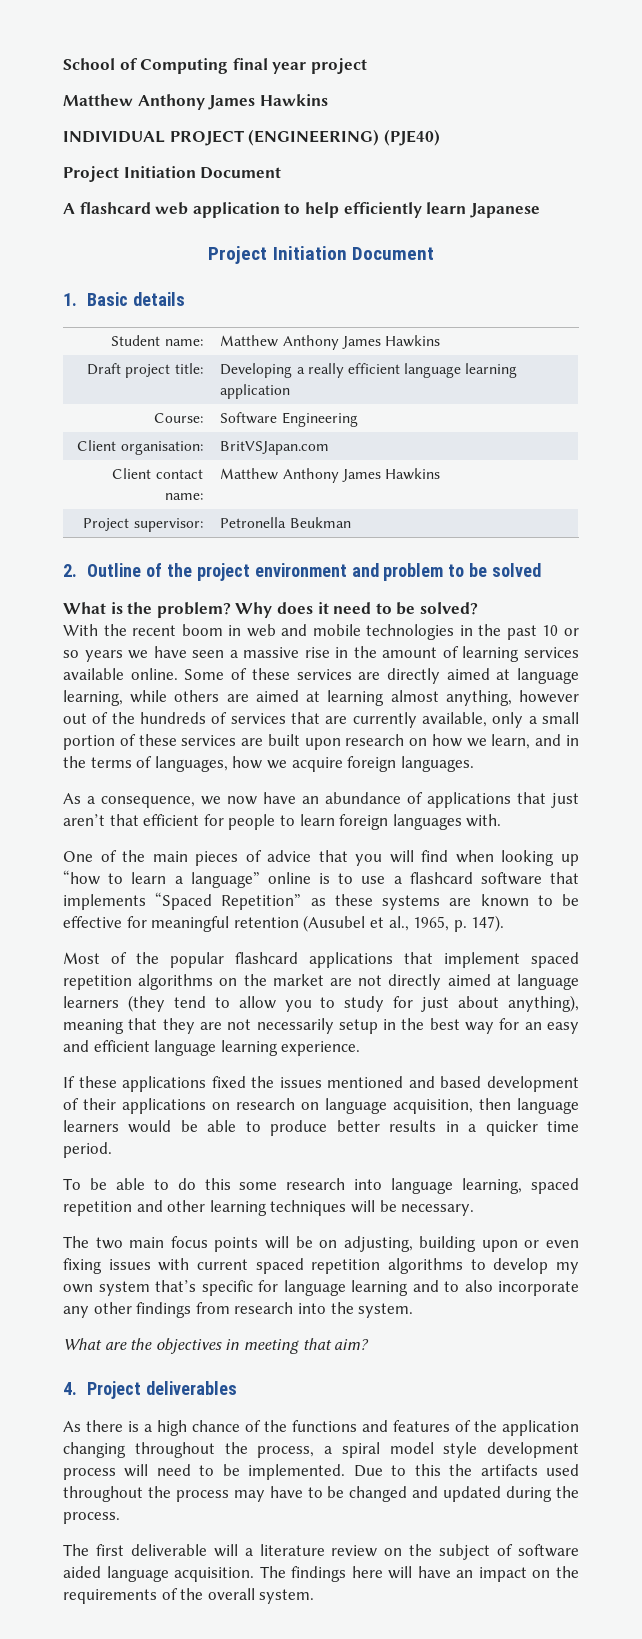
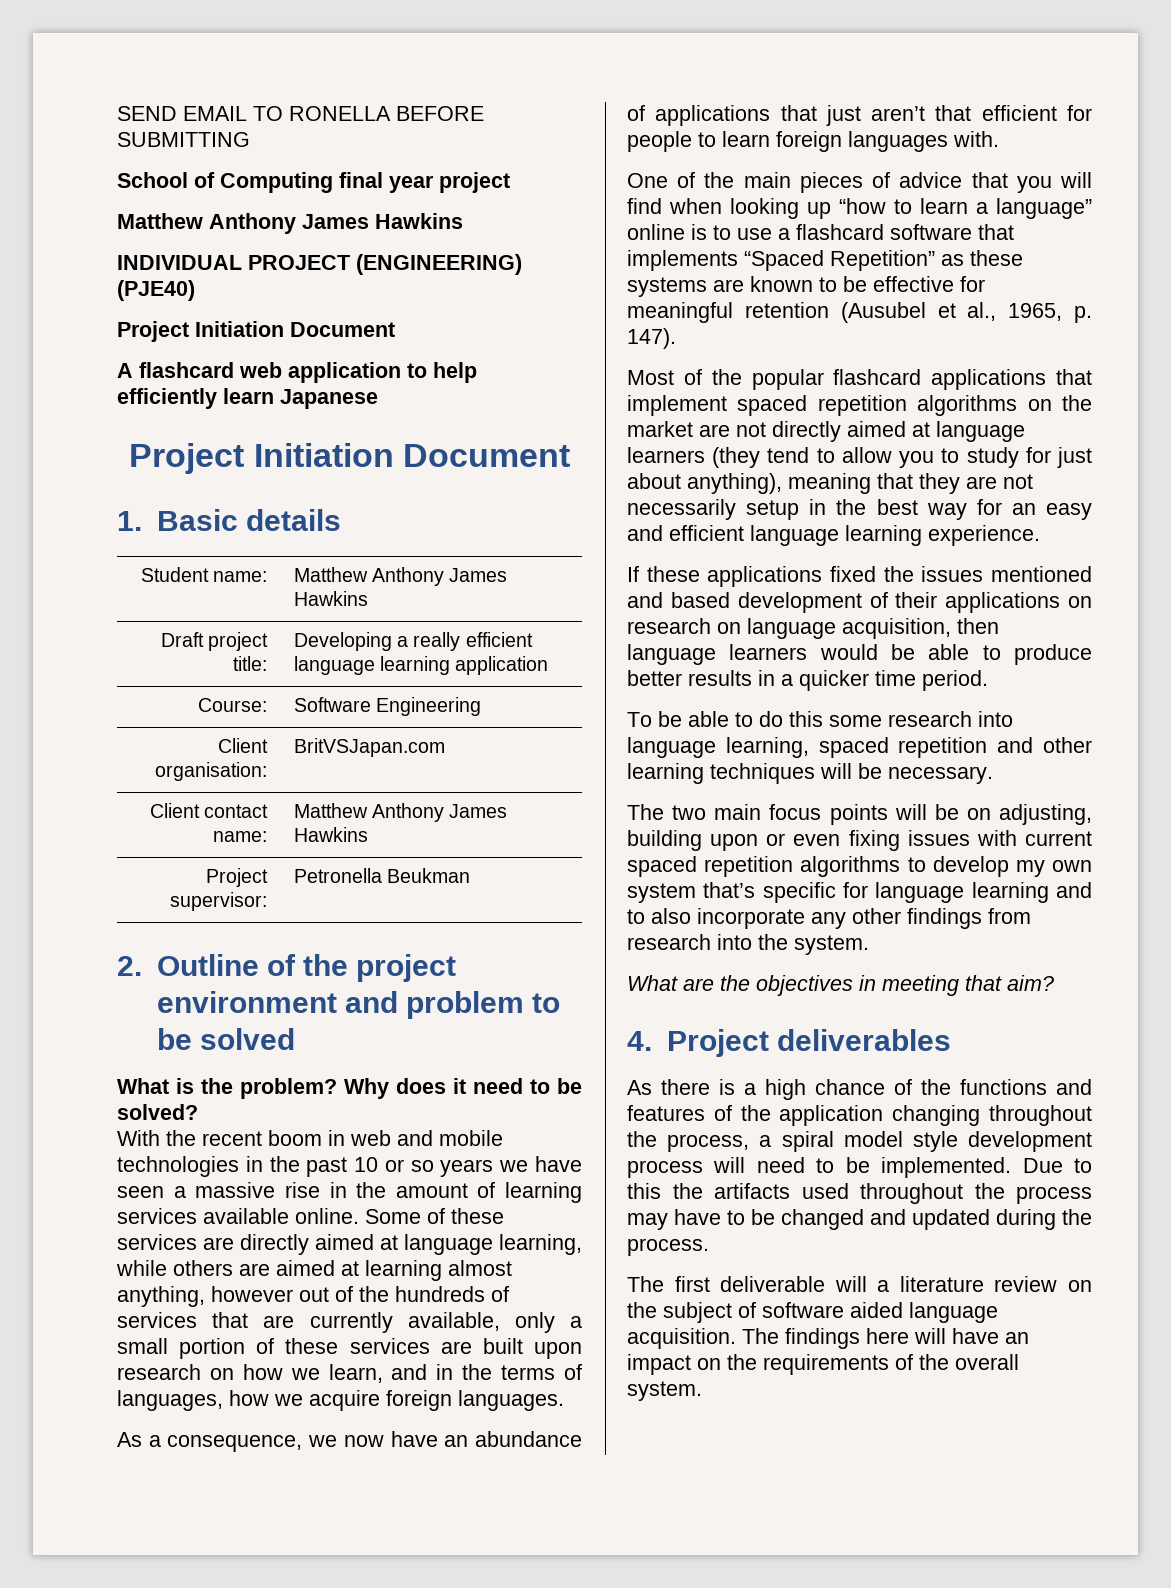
+ SEND EMAIL TO RONELLA BEFORE SUBMITTING

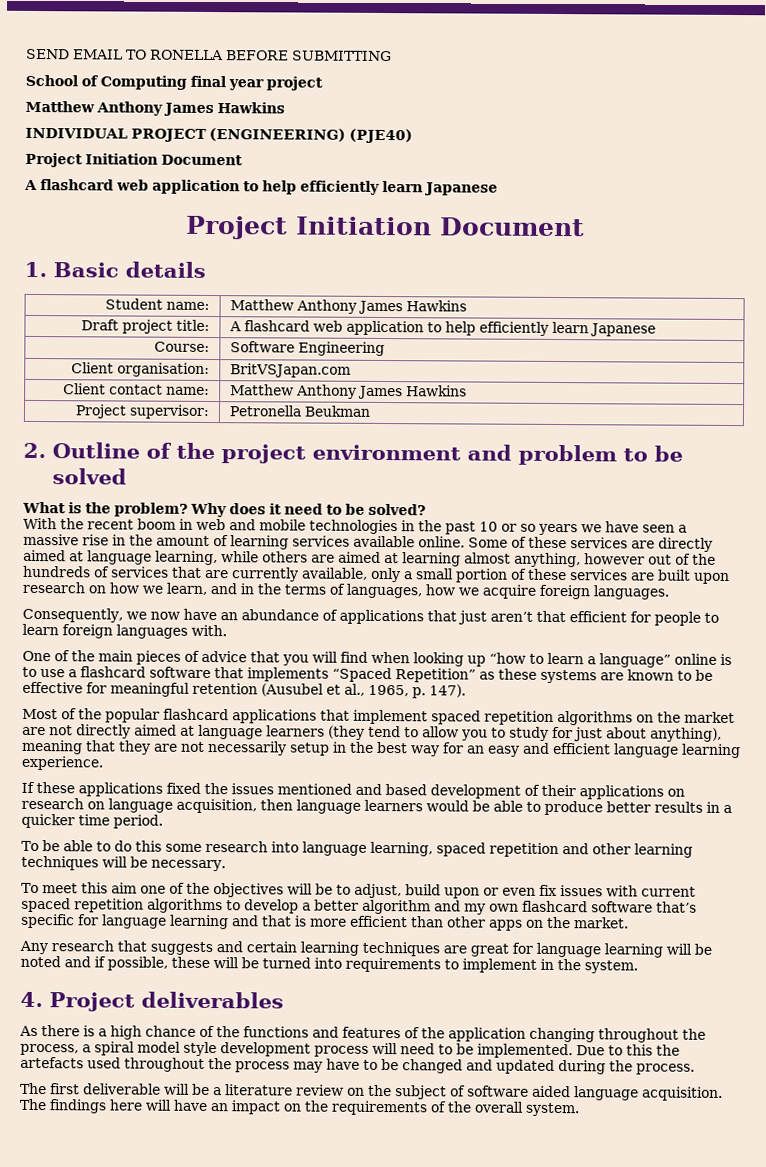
- Draft project title: | Developing a really efficient language learning application
+ Draft project title: | A flashcard web application to help efficiently learn Japanese
- As a consequence, we now have an abundance of applications that just aren’t that efficient for people to learn foreign languages with.
+ Consequently, we now have an abundance of applications that just aren’t that efficient for people to learn foreign languages with.
- The two main focus points will be on adjusting, building upon or even fixing issues with current spaced repetition algorithms to develop my own system that’s specific for language learning and to also incorporate any other findings from research into the system.
- What are the objectives in meeting that aim?
+ To meet this aim one of the objectives will be to adjust, build upon or even fix issues with current spaced repetition algorithms to develop a better algorithm and my own flashcard software that’s specific for language learning and that is more efficient than other apps on the market.
+ Any research that suggests and certain learning techniques are great for language learning will be noted and if possible, these will be turned into requirements to implement in the system.
- Due to this the artifacts used throughout the process may have to be changed and updated during the process.
+ Due to this the artefacts used throughout the process may have to be changed and updated during the process.
- The first deliverable will a literature review on the subject of software aided language acquisition.
+ The first deliverable will be a literature review on the subject of software aided language acquisition.

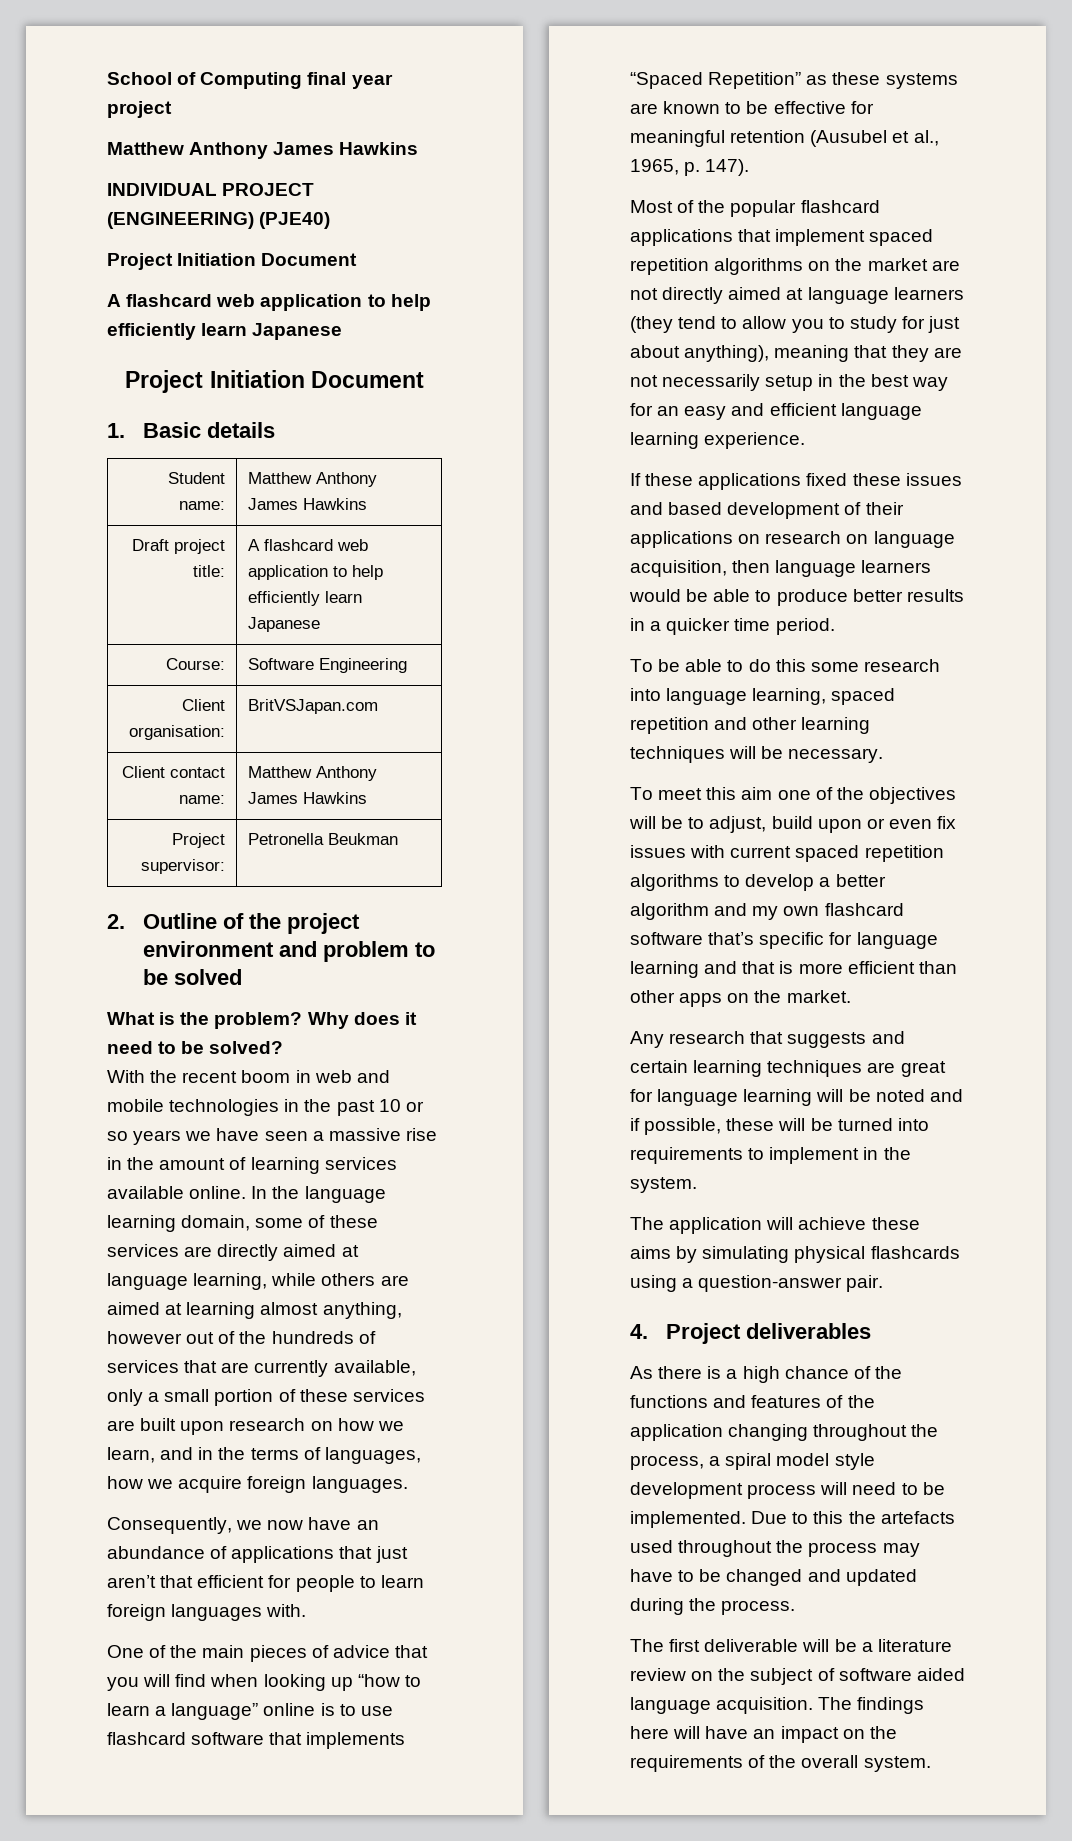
- SEND EMAIL TO RONELLA BEFORE SUBMITTING
- Some of these services are directly aimed at language learning, while others are aimed at learning almost anything, however out of the hundreds of services that are currently available, only a small portion of these services are built upon research on how we learn, and in the terms of languages, how we acquire foreign languages.
+ In the language learning domain, some of these services are directly aimed at language learning, while others are aimed at learning almost anything, however out of the hundreds of services that are currently available, only a small portion of these services are built upon research on how we learn, and in the terms of languages, how we acquire foreign languages.
- One of the main pieces of advice that you will find when looking up “how to learn a language” online is to use a flashcard software that implements “Spaced Repetition” as these systems are known to be effective for meaningful retention (Ausubel et al., 1965, p. 147).
+ One of the main pieces of advice that you will find when looking up “how to learn a language” online is to use flashcard software that implements “Spaced Repetition” as these systems are known to be effective for meaningful retention (Ausubel et al., 1965, p. 147).
- If these applications fixed the issues mentioned and based development of their applications on research on language acquisition, then language learners would be able to produce better results in a quicker time period.
+ If these applications fixed these issues and based development of their applications on research on language acquisition, then language learners would be able to produce better results in a quicker time period.
+ The application will achieve these aims by simulating physical flashcards using a question-answer pair.

